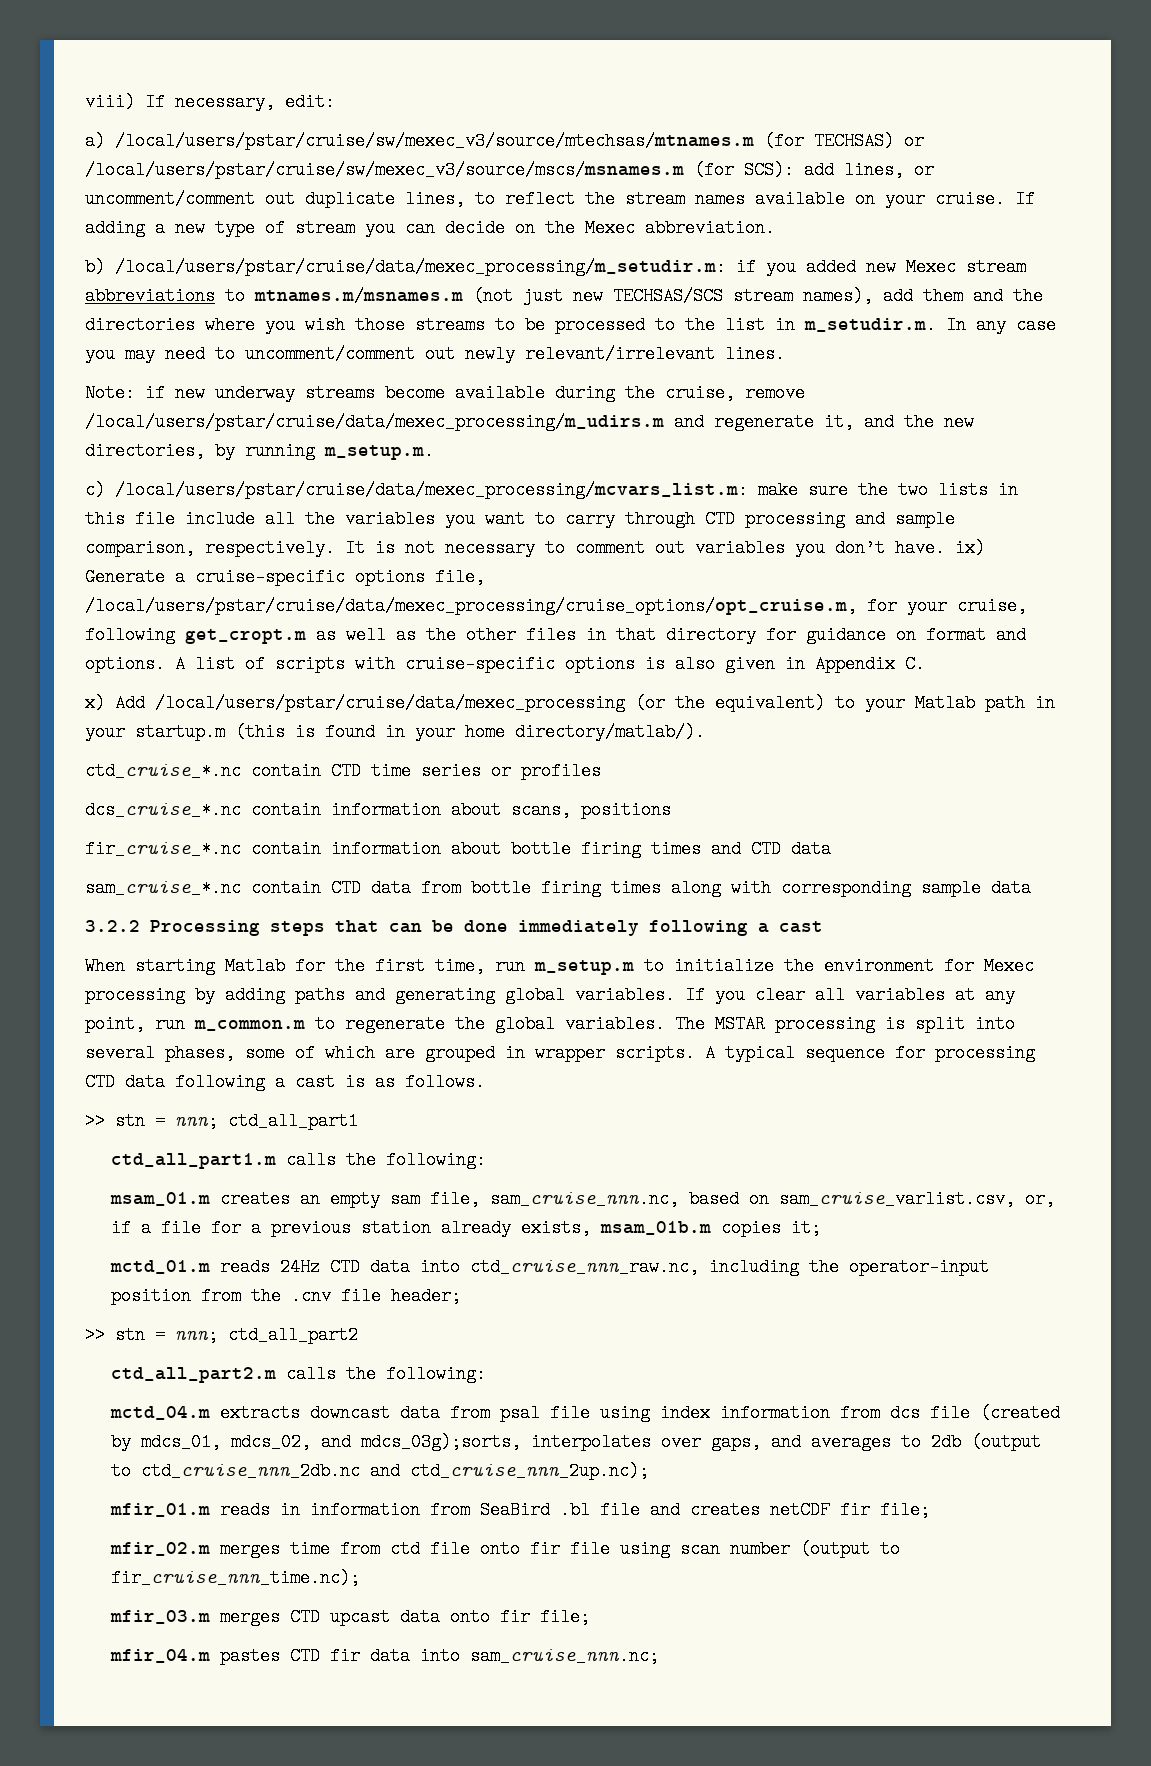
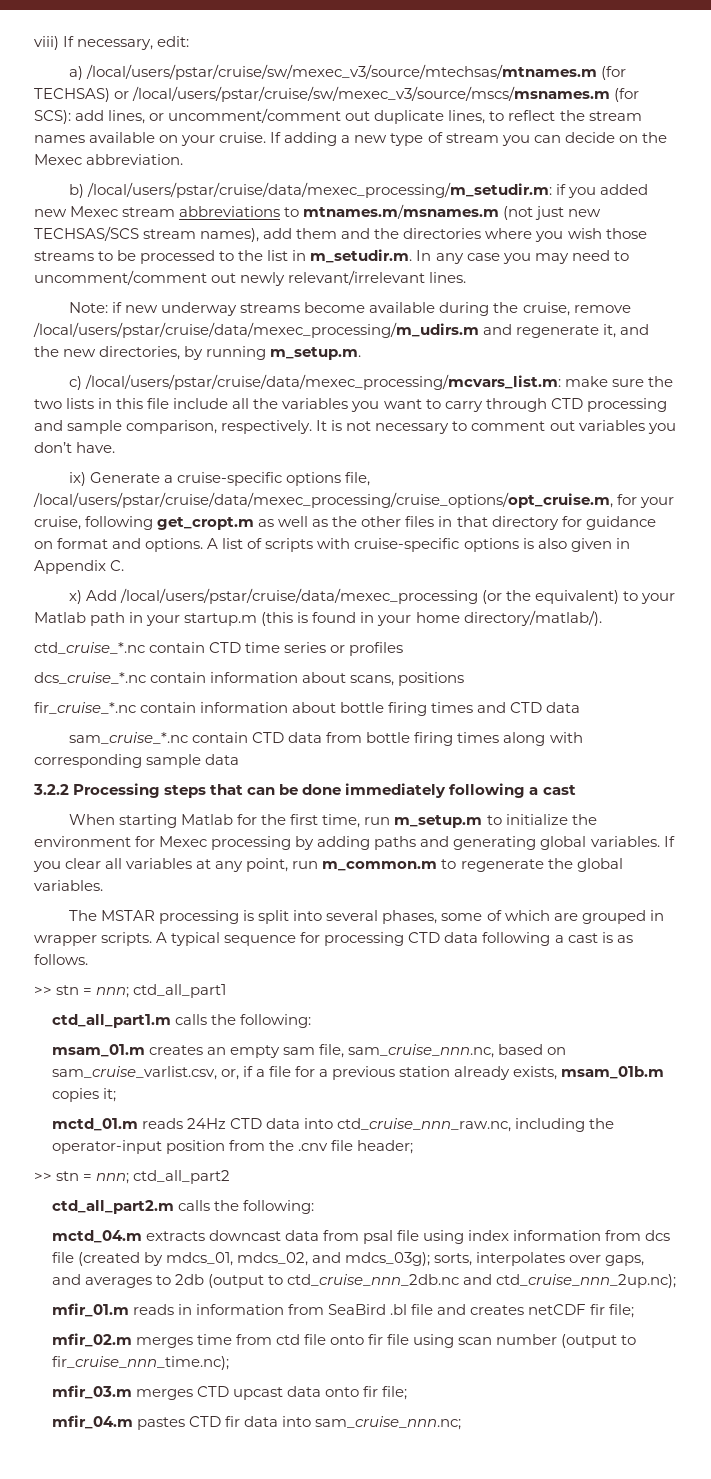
- It is not necessary to comment out variables you don’t have. ix) Generate a cruise-specific options file, /local/users/pstar/cruise/data/mexec_processing/cruise_options/opt_cruise.m, for your cruise, following get_cropt.m as well as the other files in that directory for guidance on format and options.
+ It is not necessary to comment out variables you don’t have.
+ ix) Generate a cruise-specific options file, /local/users/pstar/cruise/data/mexec_processing/cruise_options/opt_cruise.m, for your cruise, following get_cropt.m as well as the other files in that directory for guidance on format and options.
- If you clear all variables at any point, run m_common.m to regenerate the global variables. The MSTAR processing is split into several phases, some of which are grouped in wrapper scripts.
+ If you clear all variables at any point, run m_common.m to regenerate the global variables.
+ The MSTAR processing is split into several phases, some of which are grouped in wrapper scripts.
- mctd_04.m extracts downcast data from psal file using index information from dcs file (created by mdcs_01, mdcs_02, and mdcs_03g);sorts, interpolates over gaps, and averages to 2db (output to ctd_cruise_nnn_2db.nc and ctd_cruise_nnn_2up.nc);
+ mctd_04.m extracts downcast data from psal file using index information from dcs file (created by mdcs_01, mdcs_02, and mdcs_03g); sorts, interpolates over gaps, and averages to 2db (output to ctd_cruise_nnn_2db.nc and ctd_cruise_nnn_2up.nc);

